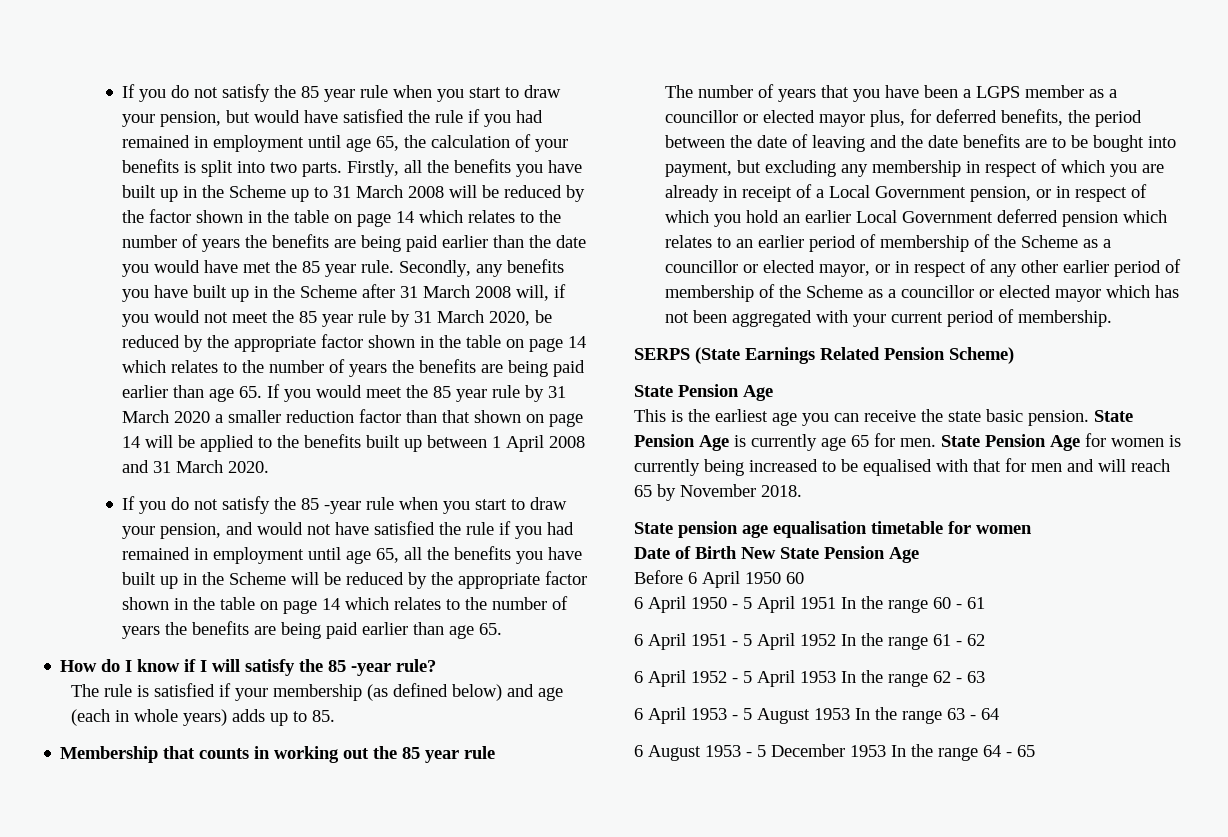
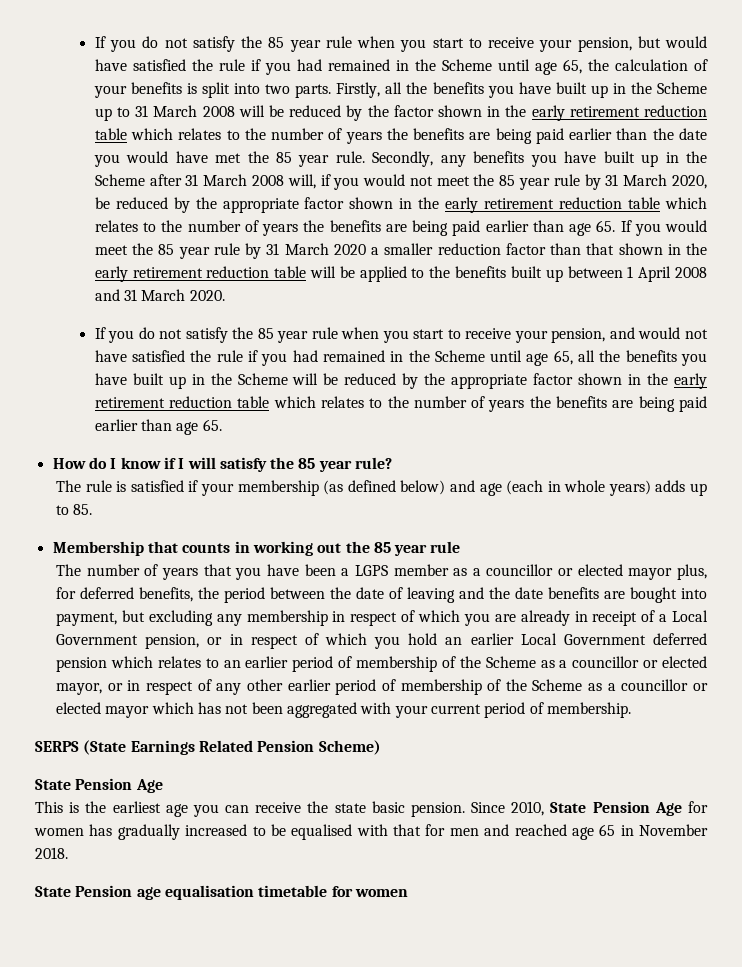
- If you do not satisfy the 85 year rule when you start to draw your pension, but would have satisfied the rule if you had remained in employment until age 65, the calculation of your benefits is split into two parts.
+ If you do not satisfy the 85 year rule when you start to receive your pension, but would have satisfied the rule if you had remained in the Scheme until age 65, the calculation of your benefits is split into two parts.
- Firstly, all the benefits you have built up in the Scheme up to 31 March 2008 will be reduced by the factor shown in the table on page 14 which relates to the number of years the benefits are being paid earlier than the date you would have met the 85 year rule.
+ Firstly, all the benefits you have built up in the Scheme up to 31 March 2008 will be reduced by the factor shown in the early retirement reduction table which relates to the number of years the benefits are being paid earlier than the date you would have met the 85 year rule.
- Secondly, any benefits you have built up in the Scheme after 31 March 2008 will, if you would not meet the 85 year rule by 31 March 2020, be reduced by the appropriate factor shown in the table on page 14 which relates to the number of years the benefits are being paid earlier than age 65. If you would meet the 85 year rule by 31 March 2020 a smaller reduction factor than that shown on page 14 will be applied to the benefits built up between 1 April 2008 and 31 March 2020.
+ Secondly, any benefits you have built up in the Scheme after 31 March 2008 will, if you would not meet the 85 year rule by 31 March 2020, be reduced by the appropriate factor shown in the early retirement reduction table which relates to the number of years the benefits are being paid earlier than age 65. If you would meet the 85 year rule by 31 March 2020 a smaller reduction factor than that shown in the early retirement reduction table will be applied to the benefits built up between 1 April 2008 and 31 March 2020.
- If you do not satisfy the 85 -year rule when you start to draw your pension, and would not have satisfied the rule if you had remained in employment until age 65, all the benefits you have built up in the Scheme will be reduced by the appropriate factor shown in the table on page 14 which relates to the number of years the benefits are being paid earlier than age 65.
+ If you do not satisfy the 85 year rule when you start to receive your pension, and would not have satisfied the rule if you had remained in the Scheme until age 65, all the benefits you have built up in the Scheme will be reduced by the appropriate factor shown in the early retirement reduction table which relates to the number of years the benefits are being paid earlier than age 65.
- How do I know if I will satisfy the 85 -year rule?
+ How do I know if I will satisfy the 85 year rule?
- The number of years that you have been a LGPS member as a councillor or elected mayor plus, for deferred benefits, the period between the date of leaving and the date benefits are to be bought into payment, but excluding any membership in respect of which you are already in receipt of a Local Government pension, or in respect of which you hold an earlier Local Government deferred pension which relates to an earlier period of membership of the Scheme as a councillor or elected mayor, or in respect of any other earlier period of membership of the Scheme as a councillor or elected mayor which has not been aggregated with your current period of membership.
+ The number of years that you have been a LGPS member as a councillor or elected mayor plus, for deferred benefits, the period between the date of leaving and the date benefits are bought into payment, but excluding any membership in respect of which you are already in receipt of a Local Government pension, or in respect of which you hold an earlier Local Government deferred pension which relates to an earlier period of membership of the Scheme as a councillor or elected mayor, or in respect of any other earlier period of membership of the Scheme as a councillor or elected mayor which has not been aggregated with your current period of membership.
- State Pension Age is currently age 65 for men. State Pension Age for women is currently being increased to be equalised with that for men and will reach 65 by November 2018.
+ Since 2010, State Pension Age for women has gradually increased to be equalised with that for men and reached age 65 in November 2018.
- State pension age equalisation timetable for women
+ State Pension age equalisation timetable for women
- Date of Birth New State Pension Age
- Before 6 April 1950 60
- 6 April 1950 - 5 April 1951 In the range 60 - 61
- 6 April 1951 - 5 April 1952 In the range 61 - 62
- 6 April 1952 - 5 April 1953 In the range 62 - 63
- 6 April 1953 - 5 August 1953 In the range 63 - 64
- 6 August 1953 - 5 December 1953 In the range 64 - 65

